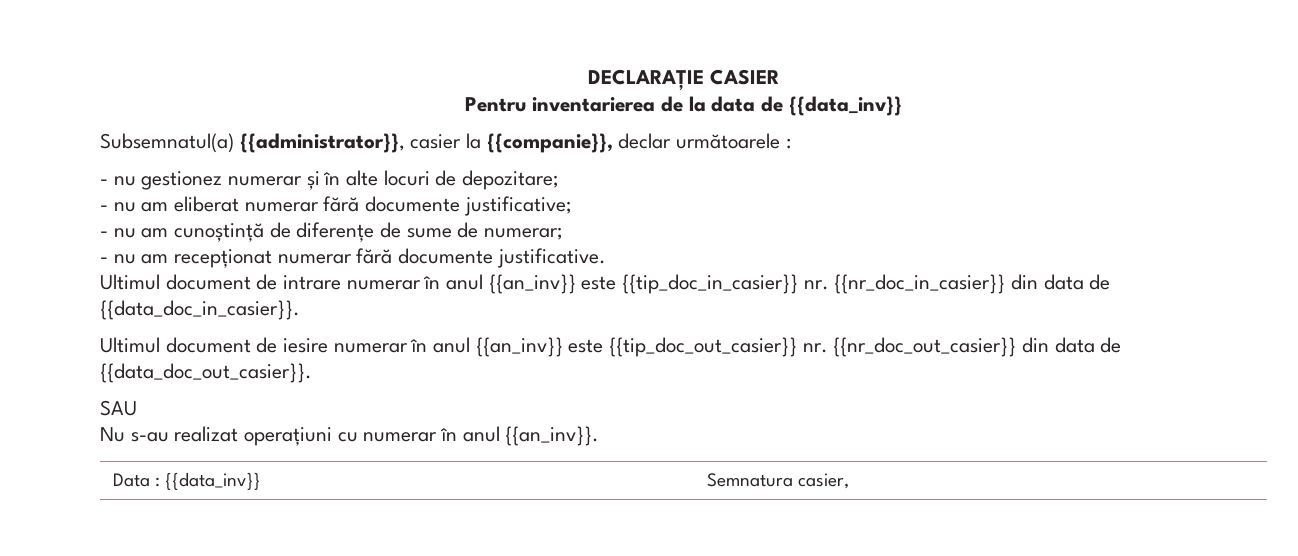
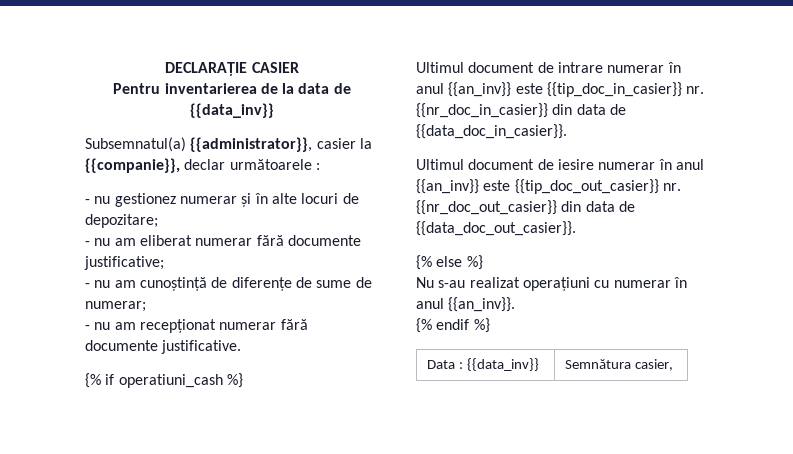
+ {% if operatiuni_cash %}
- SAU
+ {% else %}
+ {% endif %}
- Data : {{data_inv}} | Semnatura casier,
+ Data : {{data_inv}} | Semnătura casier,

